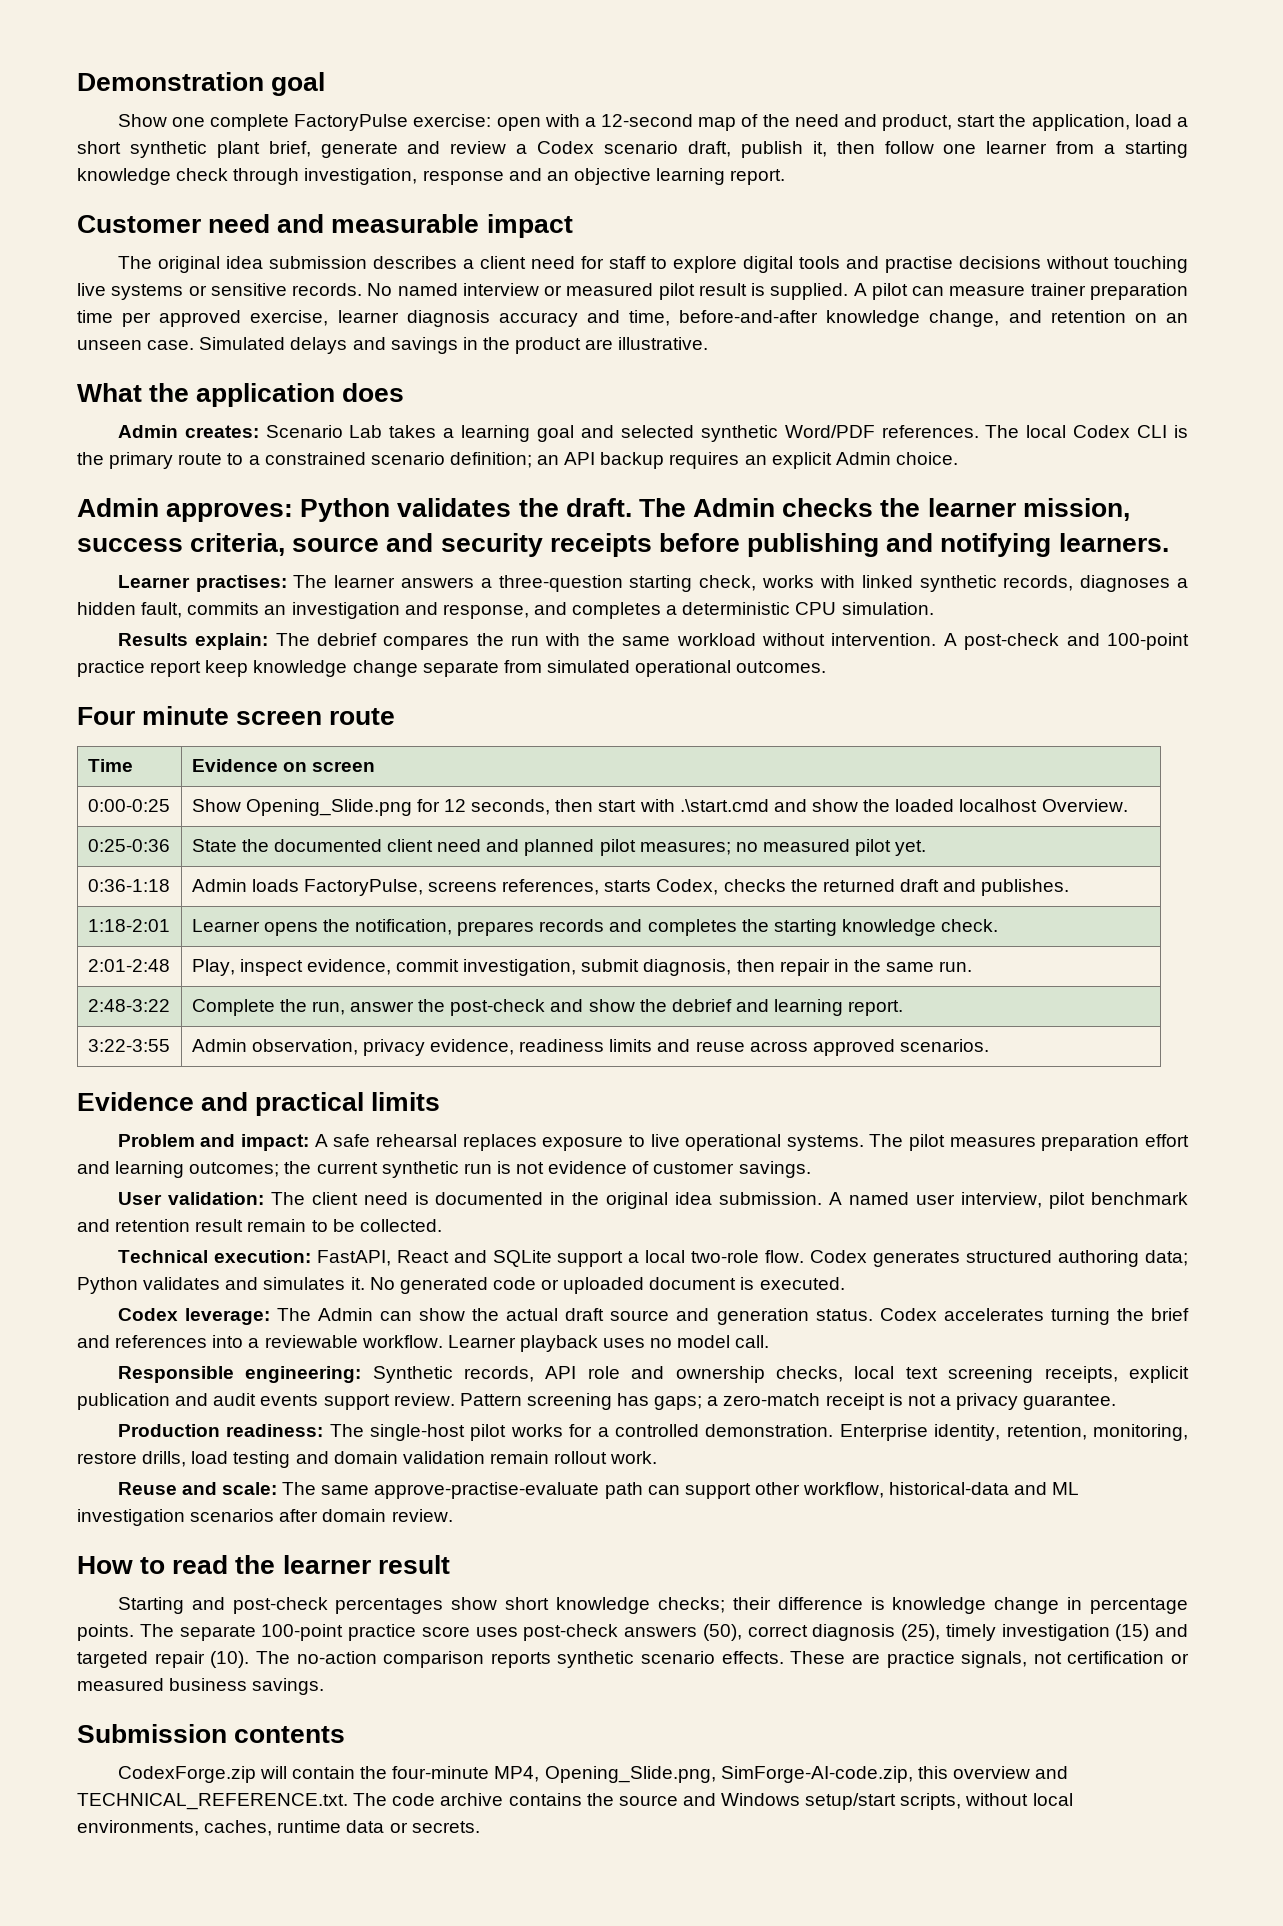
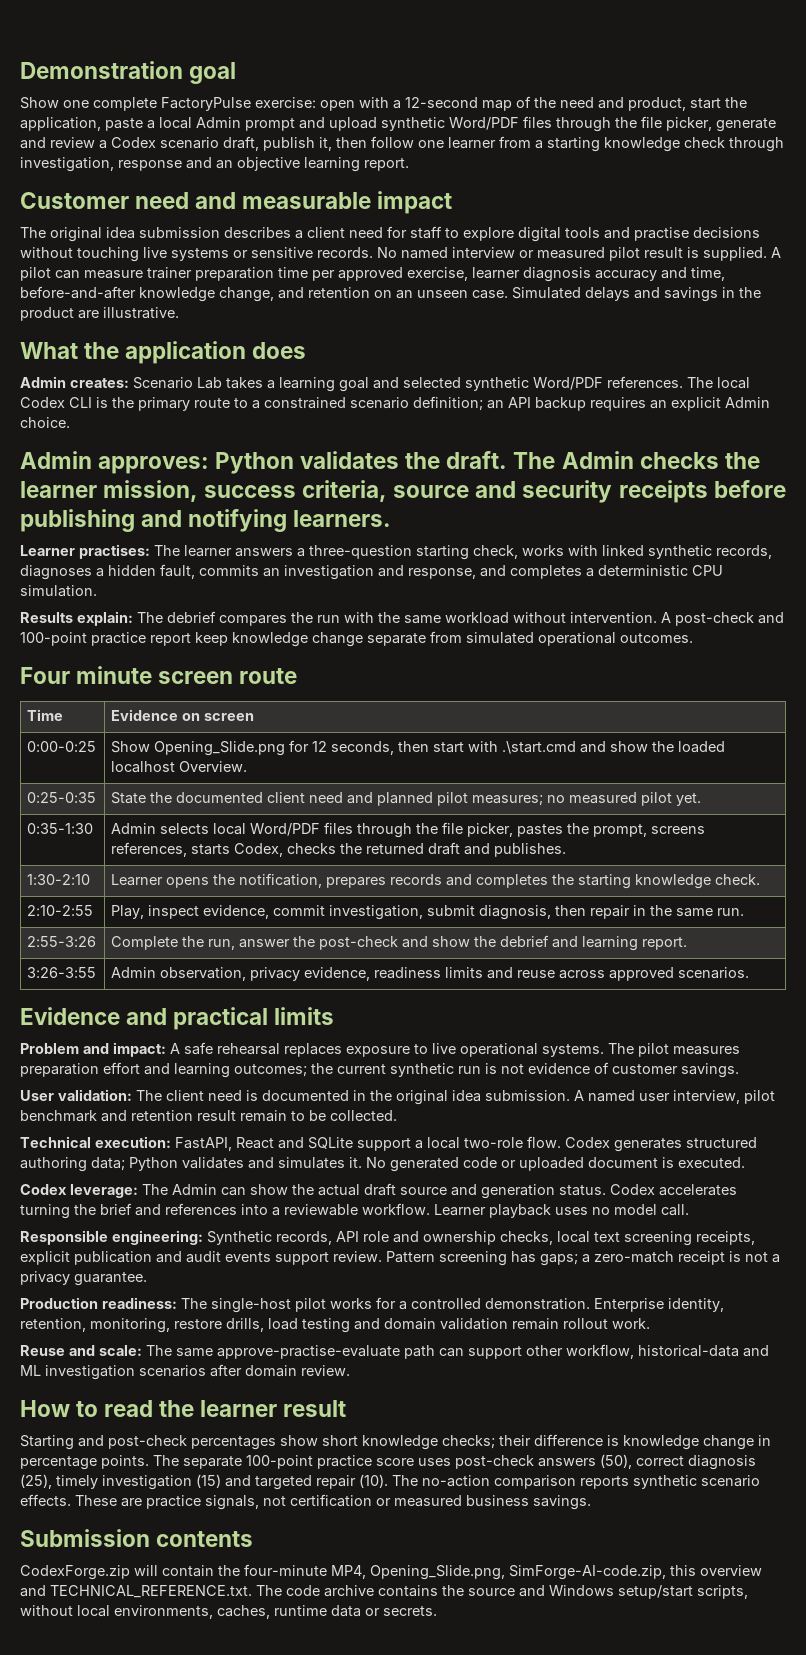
- Show one complete FactoryPulse exercise: open with a 12-second map of the need and product, start the application, load a short synthetic plant brief, generate and review a Codex scenario draft, publish it, then follow one learner from a starting knowledge check through investigation, response and an objective learning report.
+ Show one complete FactoryPulse exercise: open with a 12-second map of the need and product, start the application, paste a local Admin prompt and upload synthetic Word/PDF files through the file picker, generate and review a Codex scenario draft, publish it, then follow one learner from a starting knowledge check through investigation, response and an objective learning report.
- 0:25-0:36 | State the documented client need and planned pilot measures; no measured pilot yet.
+ 0:25-0:35 | State the documented client need and planned pilot measures; no measured pilot yet.
- 0:36-1:18 | Admin loads FactoryPulse, screens references, starts Codex, checks the returned draft and publishes.
+ 0:35-1:30 | Admin selects local Word/PDF files through the file picker, pastes the prompt, screens references, starts Codex, checks the returned draft and publishes.
- 1:18-2:01 | Learner opens the notification, prepares records and completes the starting knowledge check.
+ 1:30-2:10 | Learner opens the notification, prepares records and completes the starting knowledge check.
- 2:01-2:48 | Play, inspect evidence, commit investigation, submit diagnosis, then repair in the same run.
+ 2:10-2:55 | Play, inspect evidence, commit investigation, submit diagnosis, then repair in the same run.
- 2:48-3:22 | Complete the run, answer the post-check and show the debrief and learning report.
+ 2:55-3:26 | Complete the run, answer the post-check and show the debrief and learning report.
- 3:22-3:55 | Admin observation, privacy evidence, readiness limits and reuse across approved scenarios.
+ 3:26-3:55 | Admin observation, privacy evidence, readiness limits and reuse across approved scenarios.

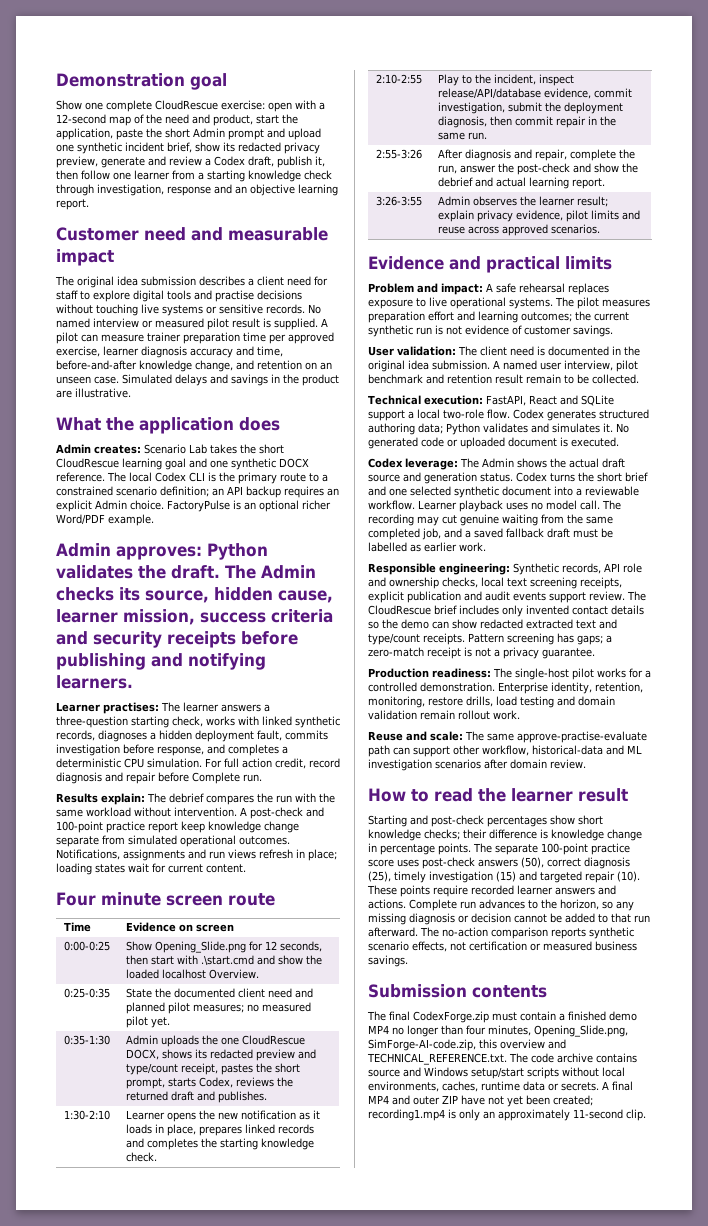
- Show one complete FactoryPulse exercise: open with a 12-second map of the need and product, start the application, paste a local Admin prompt and upload synthetic Word/PDF files through the file picker, generate and review a Codex scenario draft, publish it, then follow one learner from a starting knowledge check through investigation, response and an objective learning report.
+ Show one complete CloudRescue exercise: open with a 12-second map of the need and product, start the application, paste the short Admin prompt and upload one synthetic incident brief, show its redacted privacy preview, generate and review a Codex draft, publish it, then follow one learner from a starting knowledge check through investigation, response and an objective learning report.
- Admin creates: Scenario Lab takes a learning goal and selected synthetic Word/PDF references.
+ Admin creates: Scenario Lab takes the short CloudRescue learning goal and one synthetic DOCX reference.
+ FactoryPulse is an optional richer Word/PDF example.
- The Admin checks the learner mission, success criteria, source and security receipts before publishing and notifying learners.
+ The Admin checks its source, hidden cause, learner mission, success criteria and security receipts before publishing and notifying learners.
- Learner practises: The learner answers a three-question starting check, works with linked synthetic records, diagnoses a hidden fault, commits an investigation and response, and completes a deterministic CPU simulation.
+ Learner practises: The learner answers a three-question starting check, works with linked synthetic records, diagnoses a hidden deployment fault, commits investigation before response, and completes a deterministic CPU simulation. For full action credit, record diagnosis and repair before Complete run.
+ Notifications, assignments and run views refresh in place; loading states wait for current content.
- 0:35-1:30 | Admin selects local Word/PDF files through the file picker, pastes the prompt, screens references, starts Codex, checks the returned draft and publishes.
+ 0:35-1:30 | Admin uploads the one CloudRescue DOCX, shows its redacted preview and type/count receipt, pastes the short prompt, starts Codex, reviews the returned draft and publishes.
- 1:30-2:10 | Learner opens the notification, prepares records and completes the starting knowledge check.
+ 1:30-2:10 | Learner opens the new notification as it loads in place, prepares linked records and completes the starting knowledge check.
- 2:10-2:55 | Play, inspect evidence, commit investigation, submit diagnosis, then repair in the same run.
+ 2:10-2:55 | Play to the incident, inspect release/API/database evidence, commit investigation, submit the deployment diagnosis, then commit repair in the same run.
- 2:55-3:26 | Complete the run, answer the post-check and show the debrief and learning report.
+ 2:55-3:26 | After diagnosis and repair, complete the run, answer the post-check and show the debrief and actual learning report.
- 3:26-3:55 | Admin observation, privacy evidence, readiness limits and reuse across approved scenarios.
+ 3:26-3:55 | Admin observes the learner result; explain privacy evidence, pilot limits and reuse across approved scenarios.
- Codex leverage: The Admin can show the actual draft source and generation status.
+ Codex leverage: The Admin shows the actual draft source and generation status.
- Codex accelerates turning the brief and references into a reviewable workflow.
+ Codex turns the short brief and one selected synthetic document into a reviewable workflow.
+ The recording may cut genuine waiting from the same completed job, and a saved fallback draft must be labelled as earlier work.
+ The CloudRescue brief includes only invented contact details so the demo can show redacted extracted text and type/count receipts.
+ These points require recorded learner answers and actions. Complete run advances to the horizon, so any missing diagnosis or decision cannot be added to that run afterward.
- The no-action comparison reports synthetic scenario effects. These are practice signals, not certification or measured business savings.
+ The no-action comparison reports synthetic scenario effects, not certification or measured business savings.
- CodexForge.zip will contain the four-minute MP4, Opening_Slide.png, SimForge-AI-code.zip, this overview and TECHNICAL_REFERENCE.txt. The code archive contains the source and Windows setup/start scripts, without local environments, caches, runtime data or secrets.
+ The final CodexForge.zip must contain a finished demo MP4 no longer than four minutes, Opening_Slide.png, SimForge-AI-code.zip, this overview and TECHNICAL_REFERENCE.txt. The code archive contains source and Windows setup/start scripts without local environments, caches, runtime data or secrets.
+ A final MP4 and outer ZIP have not yet been created; recording1.mp4 is only an approximately 11-second clip.

